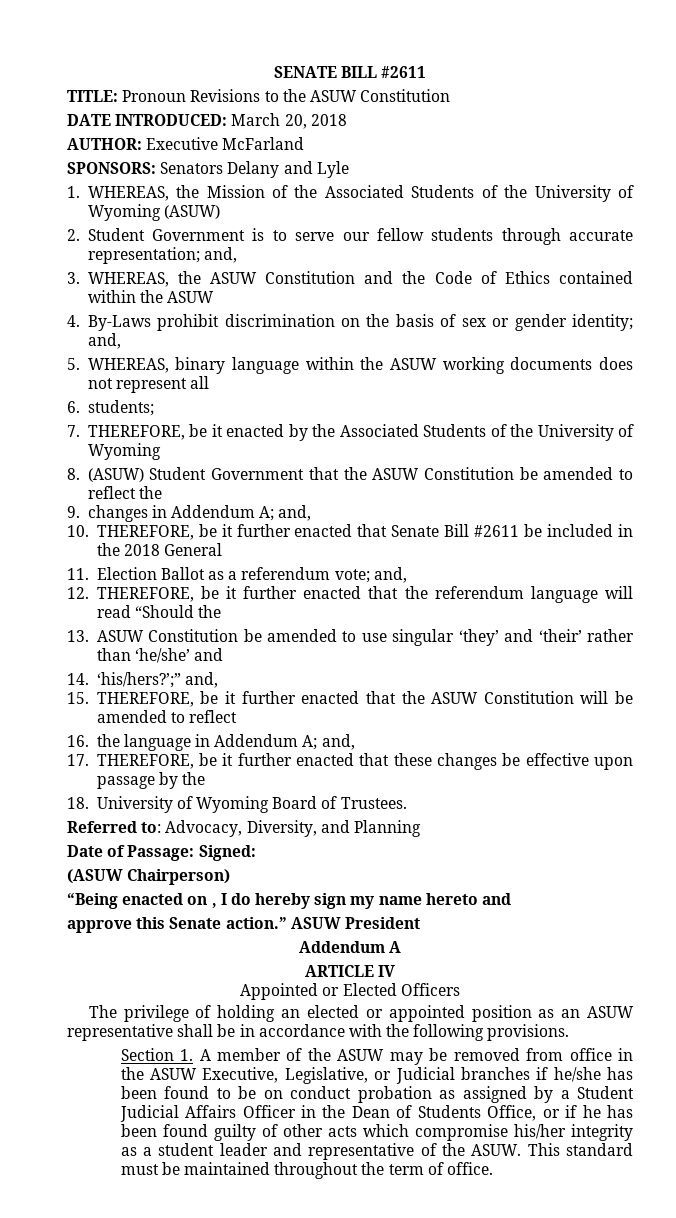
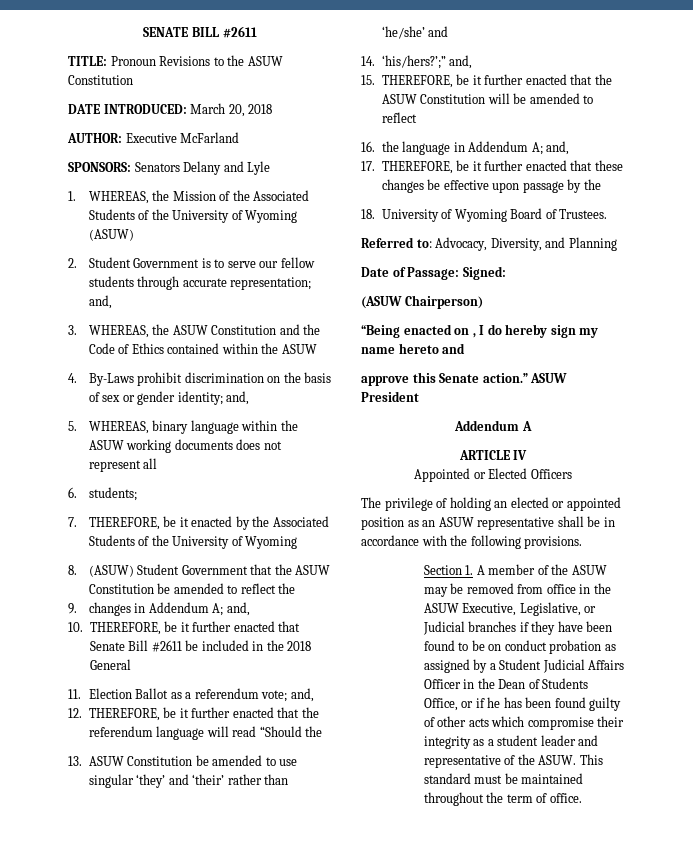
- Section 1. A member of the ASUW may be removed from office in the ASUW Executive, Legislative, or Judicial branches if he/she has been found to be on conduct probation as assigned by a Student Judicial Affairs Officer in the Dean of Students Office, or if he has been found guilty of other acts which compromise his/her integrity as a student leader and representative of the ASUW.
+ Section 1. A member of the ASUW may be removed from office in the ASUW Executive, Legislative, or Judicial branches if they have been found to be on conduct probation as assigned by a Student Judicial Affairs Officer in the Dean of Students Office, or if he has been found guilty of other acts which compromise their integrity as a student leader and representative of the ASUW.

